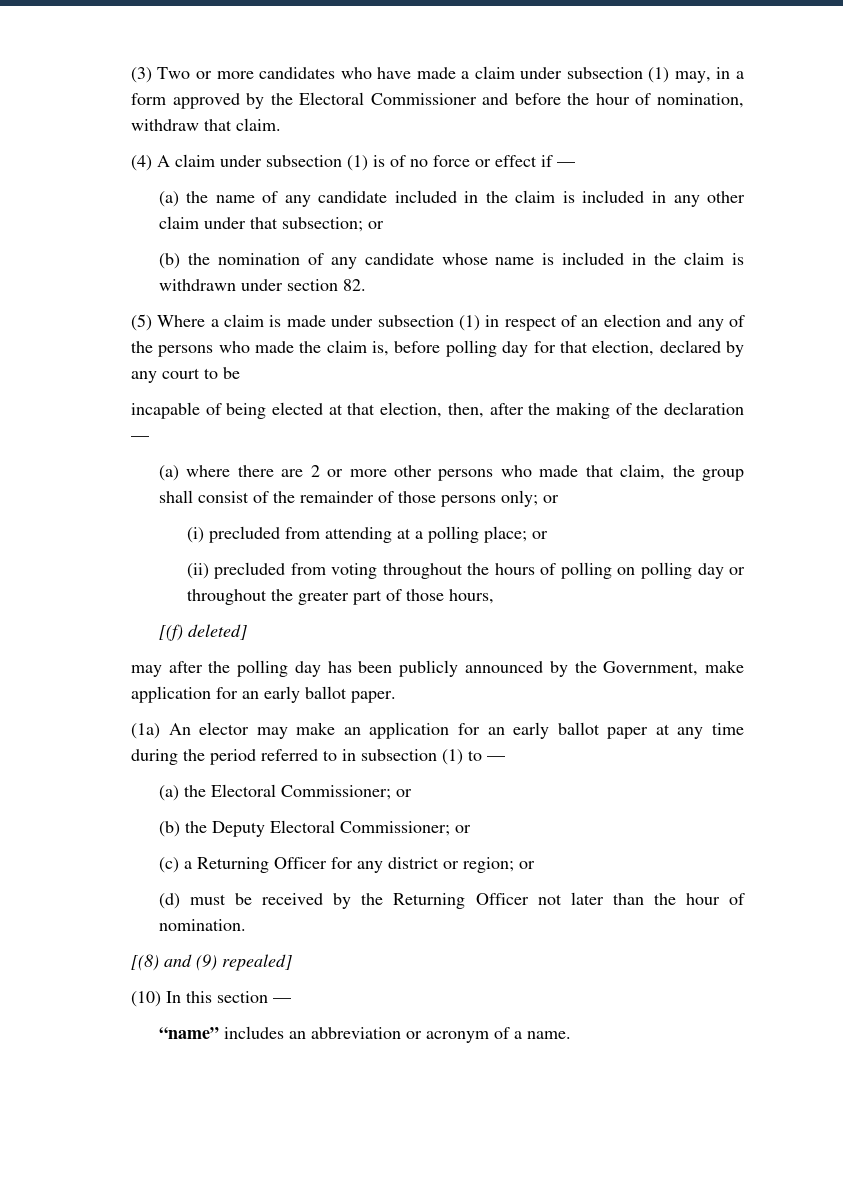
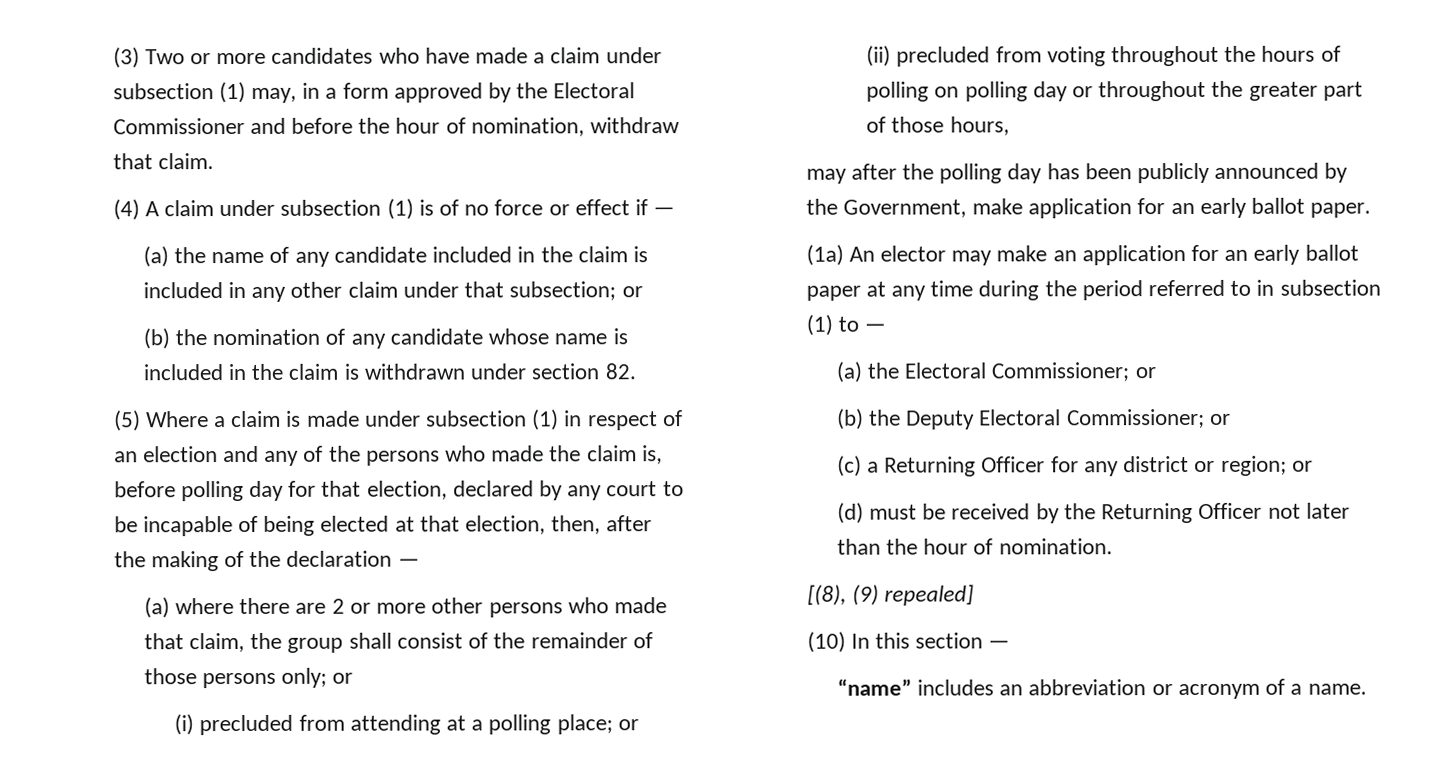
- (5) Where a claim is made under subsection (1) in respect of an election and any of the persons who made the claim is, before polling day for that election, declared by any court to be
- incapable of being elected at that election, then, after the making of the declaration —
+ (5) Where a claim is made under subsection (1) in respect of an election and any of the persons who made the claim is, before polling day for that election, declared by any court to be incapable of being elected at that election, then, after the making of the declaration —
- [(f) deleted]
- [(8) and (9) repealed]
+ [(8), (9) repealed]

